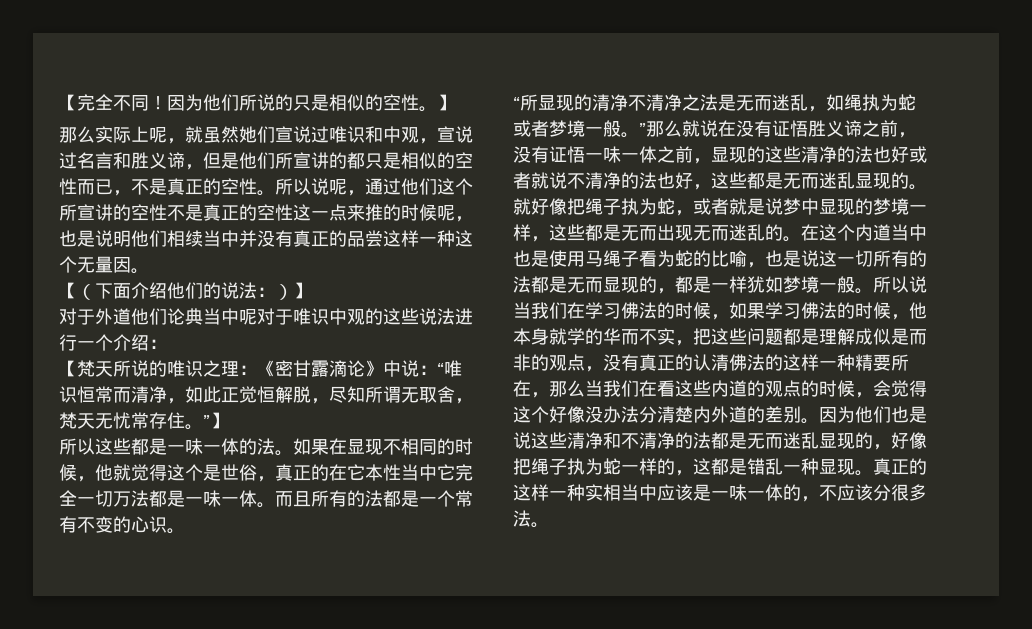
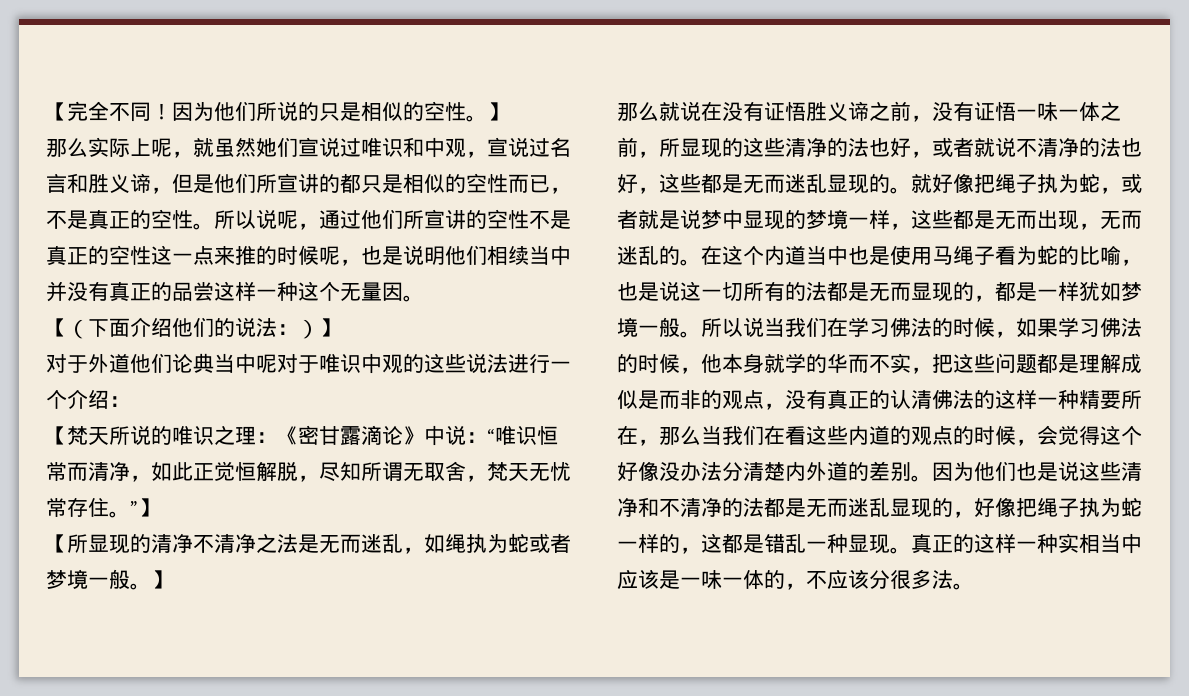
- 所以说呢，通过他们这个所宣讲的空性不是真正的空性这一点来推的时候呢，也是说明他们相续当中并没有真正的品尝这样一种这个无量因。
+ 所以说呢，通过他们所宣讲的空性不是真正的空性这一点来推的时候呢，也是说明他们相续当中并没有真正的品尝这样一种这个无量因。
- 所以这些都是一味一体的法。如果在显现不相同的时候，他就觉得这个是世俗，真正的在它本性当中它完全一切万法都是一味一体。而且所有的法都是一个常有不变的心识。
- “所显现的清净不清净之法是无而迷乱，如绳执为蛇或者梦境一般。”那么就说在没有证悟胜义谛之前，没有证悟一味一体之前，显现的这些清净的法也好或者就说不清净的法也好，这些都是无而迷乱显现的。
+ 【所显现的清净不清净之法是无而迷乱，如绳执为蛇或者梦境一般。】
+ 那么就说在没有证悟胜义谛之前，没有证悟一味一体之前，所显现的这些清净的法也好，或者就说不清净的法也好，这些都是无而迷乱显现的。
- 就好像把绳子执为蛇，或者就是说梦中显现的梦境一样，这些都是无而出现无而迷乱的。
+ 就好像把绳子执为蛇，或者就是说梦中显现的梦境一样，这些都是无而出现，无而迷乱的。

